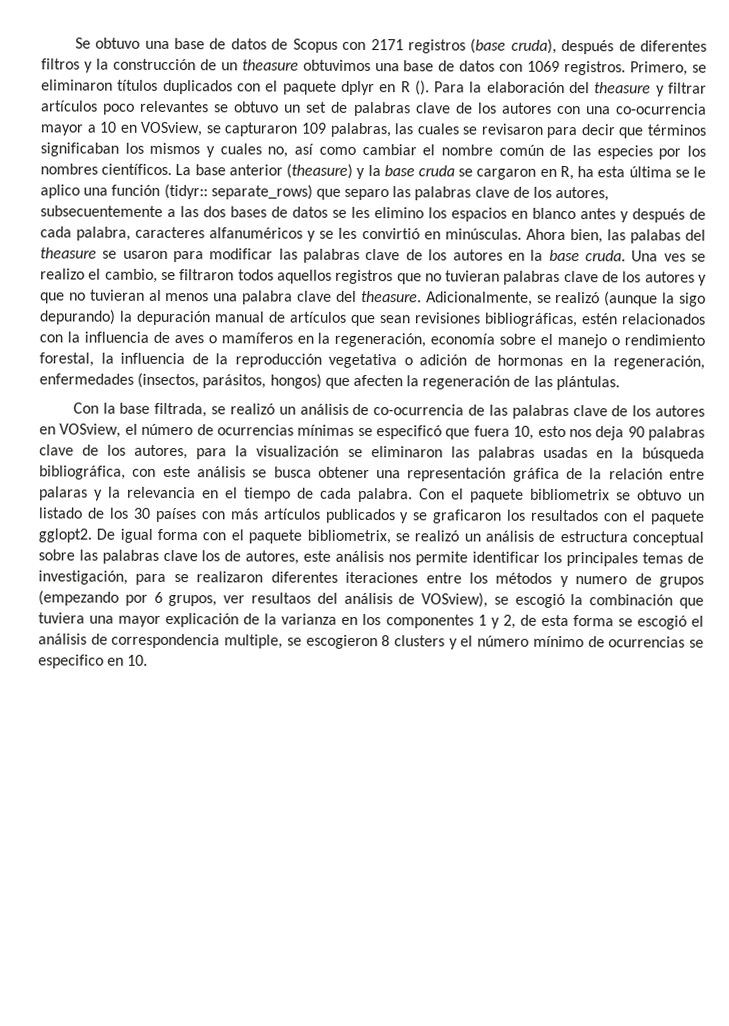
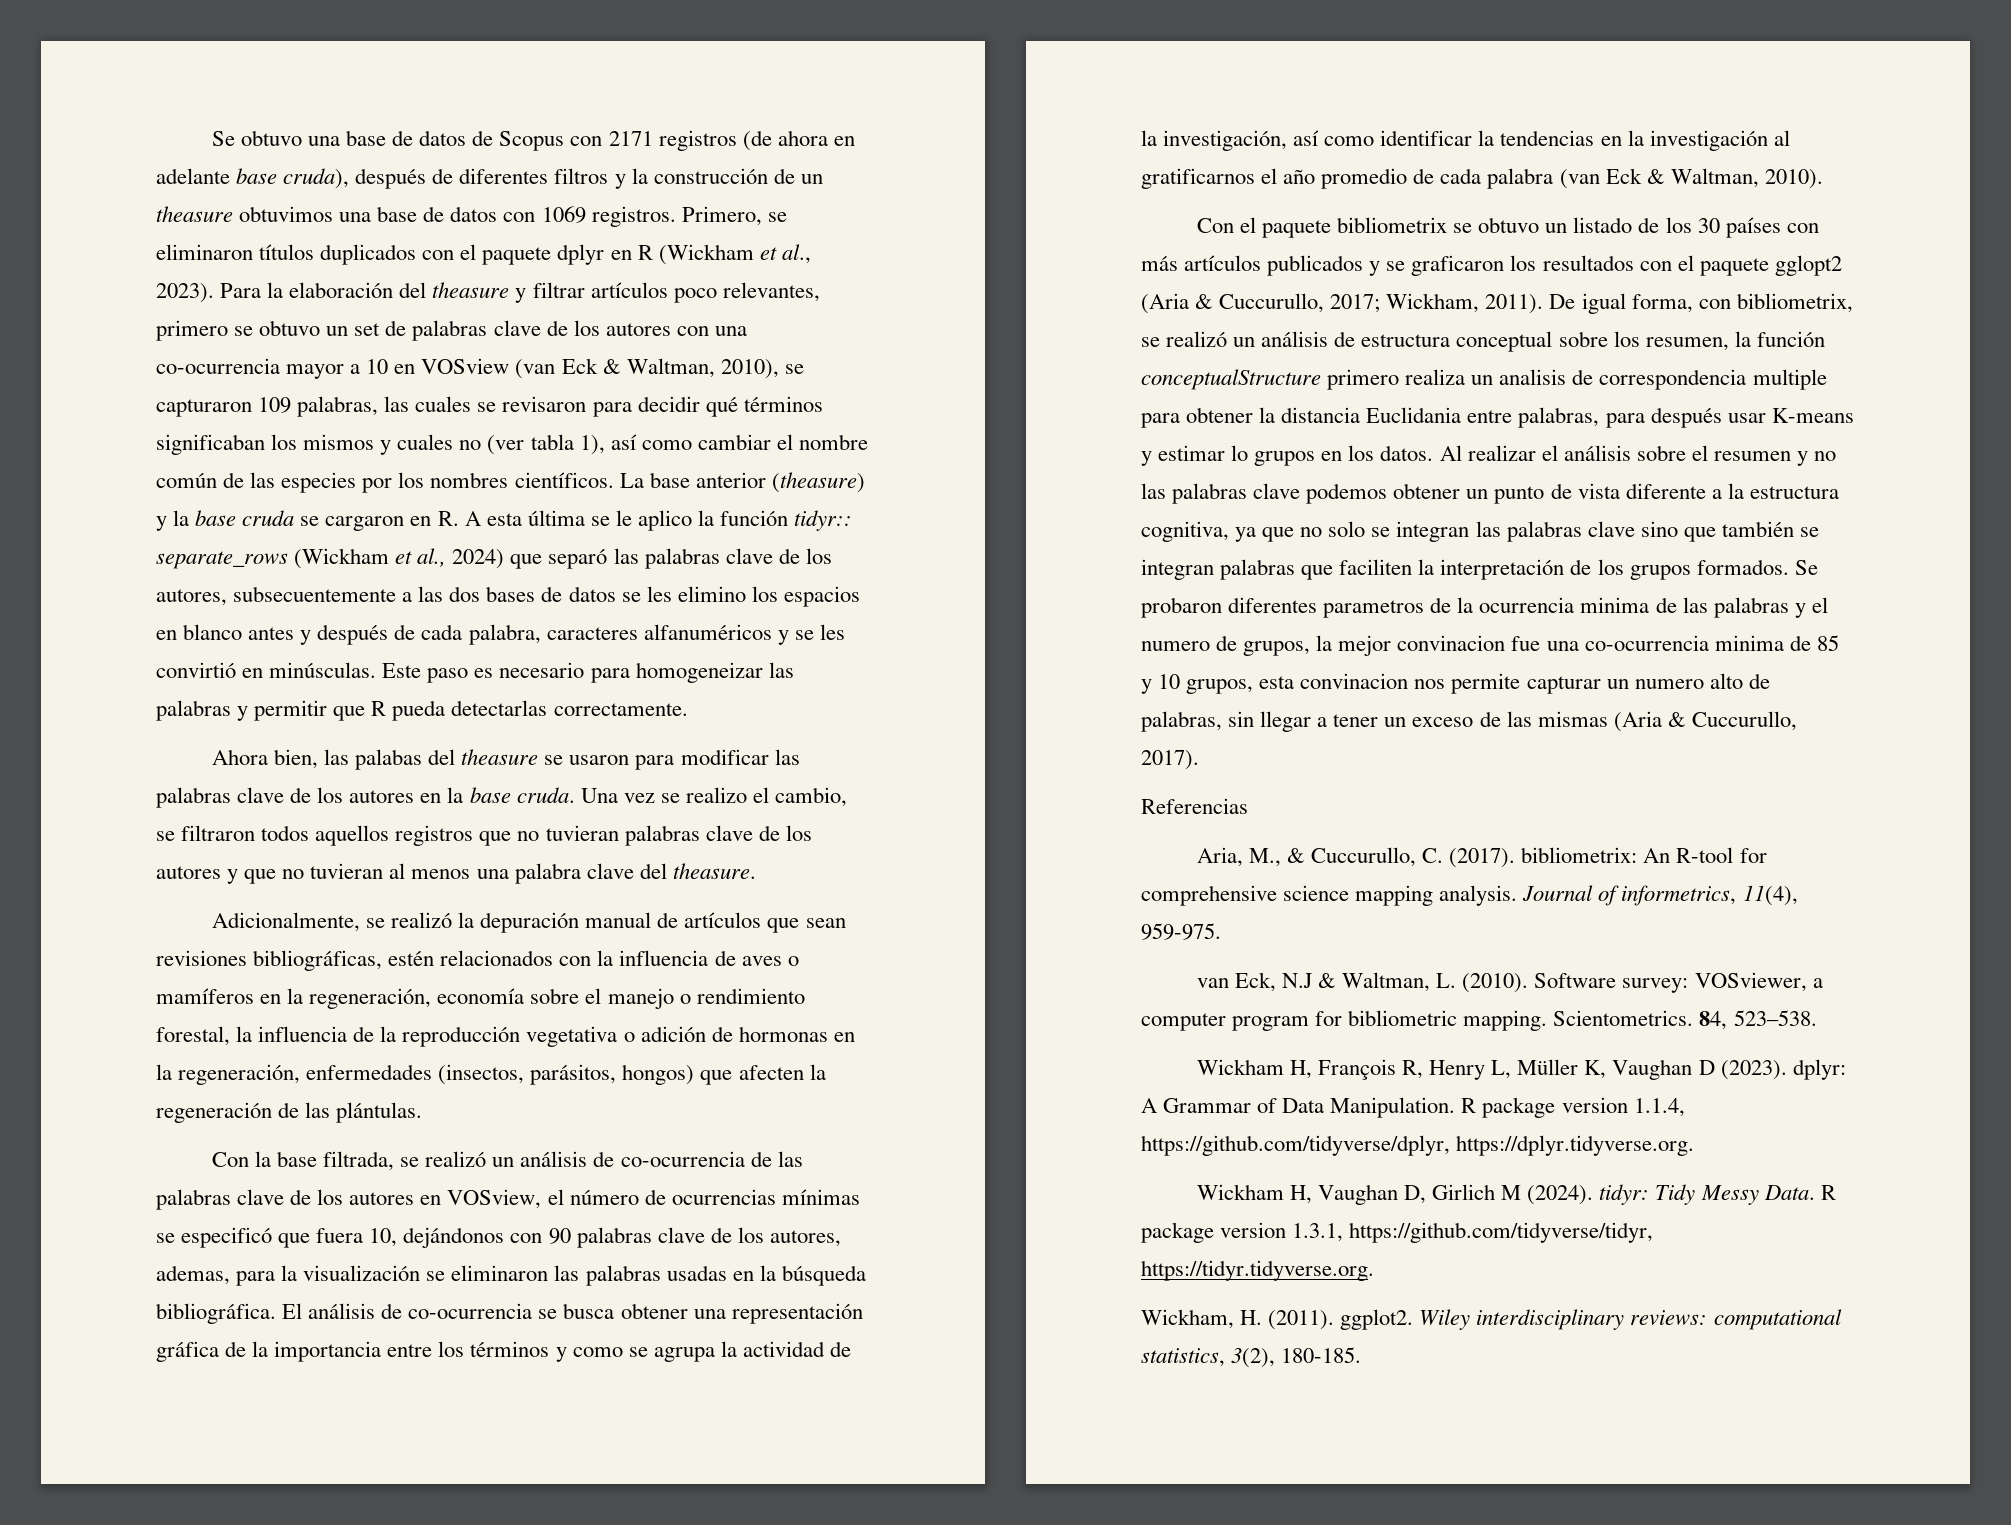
- Se obtuvo una base de datos de Scopus con 2171 registros (base cruda), después de diferentes filtros y la construcción de un theasure obtuvimos una base de datos con 1069 registros.
+ Se obtuvo una base de datos de Scopus con 2171 registros (de ahora en adelante base cruda), después de diferentes filtros y la construcción de un theasure obtuvimos una base de datos con 1069 registros.
- Primero, se eliminaron títulos duplicados con el paquete dplyr en R ().
+ Primero, se eliminaron títulos duplicados con el paquete dplyr en R (Wickham et al., 2023).
- Para la elaboración del theasure y filtrar artículos poco relevantes se obtuvo un set de palabras clave de los autores con una co-ocurrencia mayor a 10 en VOSview, se capturaron 109 palabras, las cuales se revisaron para decir que términos significaban los mismos y cuales no, así como cambiar el nombre común de las especies por los nombres científicos.
+ Para la elaboración del theasure y filtrar artículos poco relevantes, primero se obtuvo un set de palabras clave de los autores con una co-ocurrencia mayor a 10 en VOSview (van Eck & Waltman, 2010), se capturaron 109 palabras, las cuales se revisaron para decidir qué términos significaban los mismos y cuales no (ver tabla 1), así como cambiar el nombre común de las especies por los nombres científicos.
- La base anterior (theasure) y la base cruda se cargaron en R, ha esta última se le aplico una función (tidyr:: separate_rows) que separo las palabras clave de los autores, subsecuentemente a las dos bases de datos se les elimino los espacios en blanco antes y después de cada palabra, caracteres alfanuméricos y se les convirtió en minúsculas. Ahora bien, las palabas del theasure se usaron para modificar las palabras clave de los autores en la base cruda.
+ La base anterior (theasure) y la base cruda se cargaron en R. A esta última se le aplico la función tidyr:: separate_rows (Wickham et al., 2024) que separó las palabras clave de los autores, subsecuentemente a las dos bases de datos se les elimino los espacios en blanco antes y después de cada palabra, caracteres alfanuméricos y se les convirtió en minúsculas. Este paso es necesario para homogeneizar las palabras y permitir que R pueda detectarlas correctamente.
+ Ahora bien, las palabas del theasure se usaron para modificar las palabras clave de los autores en la base cruda.
- Una ves se realizo el cambio, se filtraron todos aquellos registros que no tuvieran palabras clave de los autores y que no tuvieran al menos una palabra clave del theasure. Adicionalmente, se realizó (aunque la sigo depurando) la depuración manual de artículos que sean revisiones bibliográficas, estén relacionados con la influencia de aves o mamíferos en la regeneración, economía sobre el manejo o rendimiento forestal, la influencia de la reproducción vegetativa o adición de hormonas en la regeneración, enfermedades (insectos, parásitos, hongos) que afecten la regeneración de las plántulas.
+ Una vez se realizo el cambio, se filtraron todos aquellos registros que no tuvieran palabras clave de los autores y que no tuvieran al menos una palabra clave del theasure.
+ Adicionalmente, se realizó la depuración manual de artículos que sean revisiones bibliográficas, estén relacionados con la influencia de aves o mamíferos en la regeneración, economía sobre el manejo o rendimiento forestal, la influencia de la reproducción vegetativa o adición de hormonas en la regeneración, enfermedades (insectos, parásitos, hongos) que afecten la regeneración de las plántulas.
- Con la base filtrada, se realizó un análisis de co-ocurrencia de las palabras clave de los autores en VOSview, el número de ocurrencias mínimas se especificó que fuera 10, esto nos deja 90 palabras clave de los autores, para la visualización se eliminaron las palabras usadas en la búsqueda bibliográfica, con este análisis se busca obtener una representación gráfica de la relación entre palaras y la relevancia en el tiempo de cada palabra. Con el paquete bibliometrix se obtuvo un listado de los 30 países con más artículos publicados y se graficaron los resultados con el paquete gglopt2. De igual forma con el paquete bibliometrix, se realizó un análisis de estructura conceptual sobre las palabras clave los de autores, este análisis nos permite identificar los principales temas de investigación, para se realizaron diferentes iteraciones entre los métodos y numero de grupos (empezando por 6 grupos, ver resultaos del análisis de VOSview), se escogió la combinación que tuviera una mayor explicación de la varianza en los componentes 1 y 2, de esta forma se escogió el análisis de correspondencia multiple, se escogieron 8 clusters y el número mínimo de ocurrencias se especifico en 10.
+ Con la base filtrada, se realizó un análisis de co-ocurrencia de las palabras clave de los autores en VOSview, el número de ocurrencias mínimas se especificó que fuera 10, dejándonos con 90 palabras clave de los autores, ademas, para la visualización se eliminaron las palabras usadas en la búsqueda bibliográfica. El análisis de co-ocurrencia se busca obtener una representación gráfica de la importancia entre los términos y como se agrupa la actividad de la investigación, así como identificar la tendencias en la investigación al gratificarnos el año promedio de cada palabra (van Eck & Waltman, 2010).
+ Con el paquete bibliometrix se obtuvo un listado de los 30 países con más artículos publicados y se graficaron los resultados con el paquete gglopt2 (Aria & Cuccurullo, 2017; Wickham, 2011). De igual forma, con bibliometrix, se realizó un análisis de estructura conceptual sobre los resumen, la función conceptualStructure primero realiza un analisis de correspondencia multiple para obtener la distancia Euclidania entre palabras, para después usar K-means y estimar lo grupos en los datos. Al realizar el análisis sobre el resumen y no las palabras clave podemos obtener un punto de vista diferente a la estructura cognitiva, ya que no solo se integran las palabras clave sino que también se integran palabras que faciliten la interpretación de los grupos formados. Se probaron diferentes parametros de la ocurrencia minima de las palabras y el numero de grupos, la mejor convinacion fue una co-ocurrencia minima de 85 y 10 grupos, esta convinacion nos permite capturar un numero alto de palabras, sin llegar a tener un exceso de las mismas (Aria & Cuccurullo, 2017).
+ Referencias
+ Aria, M., & Cuccurullo, C. (2017). bibliometrix: An R-tool for comprehensive science mapping analysis. Journal of informetrics, 11(4), 959-975.
+ van Eck, N.J & Waltman, L. (2010). Software survey: VOSviewer, a computer program for bibliometric mapping. Scientometrics. 84, 523–538.
+ Wickham H, François R, Henry L, Müller K, Vaughan D (2023). dplyr: A Grammar of Data Manipulation. R package version 1.1.4, https://github.com/tidyverse/dplyr, https://dplyr.tidyverse.org.
+ Wickham H, Vaughan D, Girlich M (2024). tidyr: Tidy Messy Data. R package version 1.3.1, https://github.com/tidyverse/tidyr, https://tidyr.tidyverse.org.
+ Wickham, H. (2011). ggplot2. Wiley interdisciplinary reviews: computational statistics, 3(2), 180-185.

